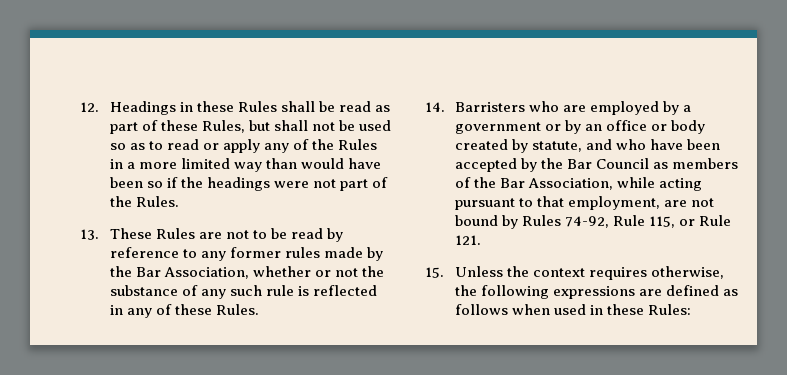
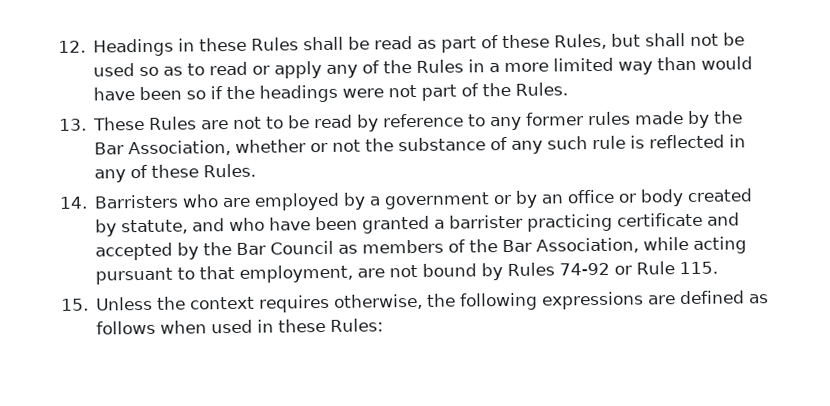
- 14. Barristers who are employed by a government or by an office or body created by statute, and who have been accepted by the Bar Council as members of the Bar Association, while acting pursuant to that employment, are not bound by Rules 74-92, Rule 115, or Rule 121.
+ 14. Barristers who are employed by a government or by an office or body created by statute, and who have been granted a barrister practicing certificate and accepted by the Bar Council as members of the Bar Association, while acting pursuant to that employment, are not bound by Rules 74-92 or Rule 115.

